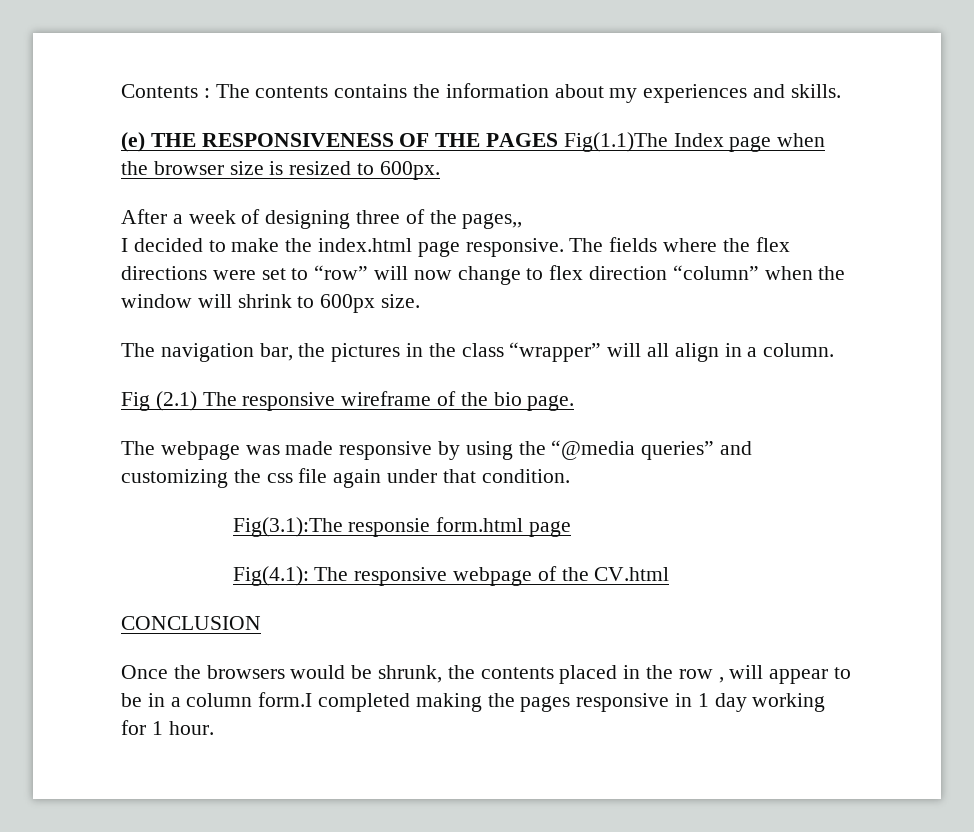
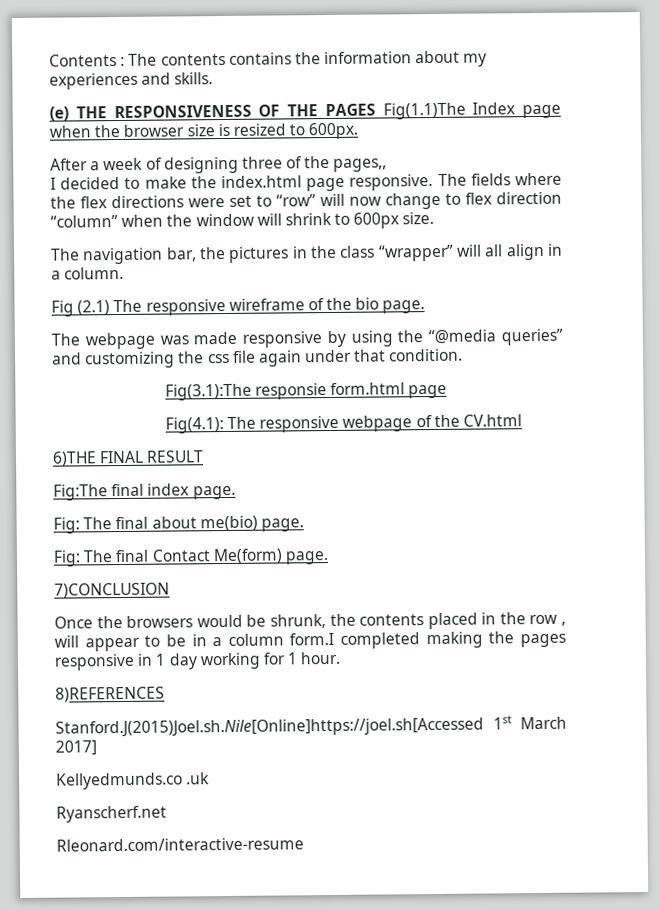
- CONCLUSION
+ 6)THE FINAL RESULT
+ Fig:The final index page.
+ Fig: The final about me(bio) page.
+ Fig: The final Contact Me(form) page.
+ 7)CONCLUSION
+ 8)REFERENCES
+ Stanford.J(2015)Joel.sh.Nile[Online]https://joel.sh[Accessed 1st March 2017]
+ Kellyedmunds.co .uk
+ Ryanscherf.net
+ Rleonard.com/interactive-resume

